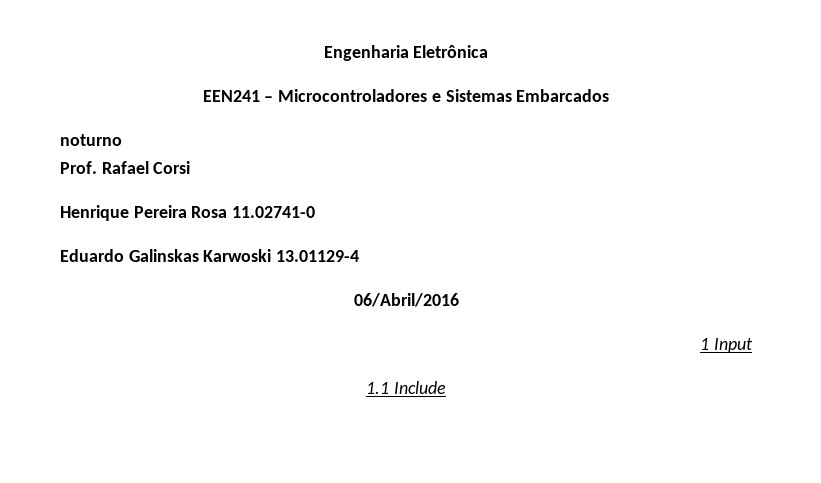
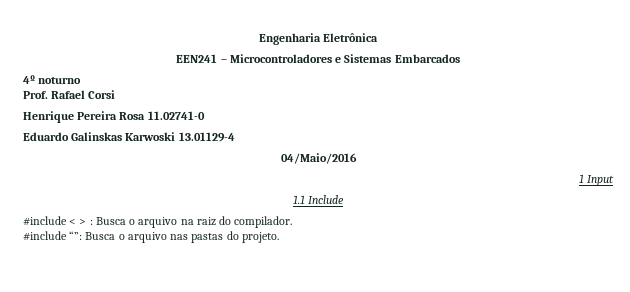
- noturno
+ 4º noturno
- 06/Abril/2016
+ 04/Maio/2016
+ #include < > : Busca o arquivo na raiz do compilador.
+ #include “”: Busca o arquivo nas pastas do projeto.

